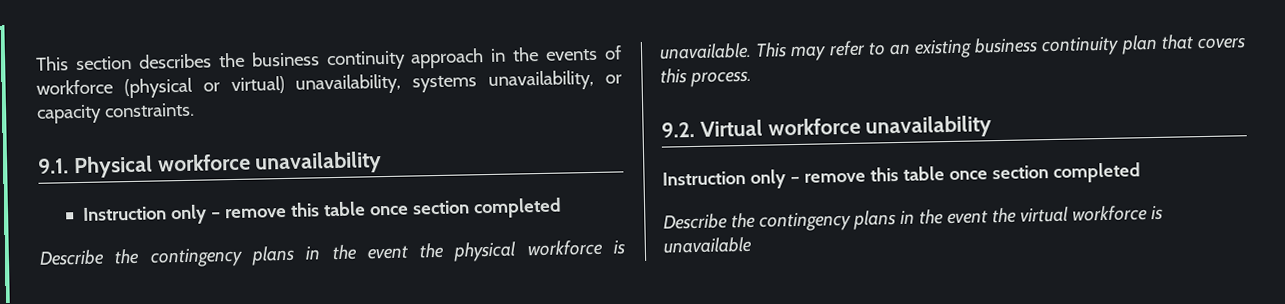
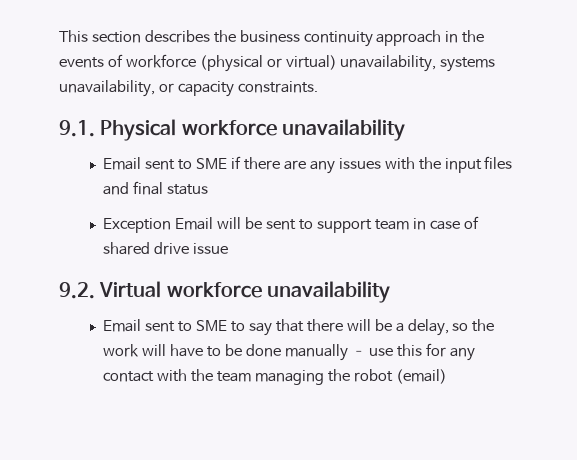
  9.1. Physical workforce unavailability
- Instruction only – remove this table once section completed
- Describe the contingency plans in the event the physical workforce is unavailable. This may refer to an existing business continuity plan that covers this process.
+ Email sent to SME if there are any issues with the input files and final status
+ Exception Email will be sent to support team in case of shared drive issue
  9.2. Virtual workforce unavailability
- Instruction only – remove this table once section completed
- Describe the contingency plans in the event the virtual workforce is unavailable
+ Email sent to SME to say that there will be a delay, so the work will have to be done manually – use this for any contact with the team managing the robot (email)

